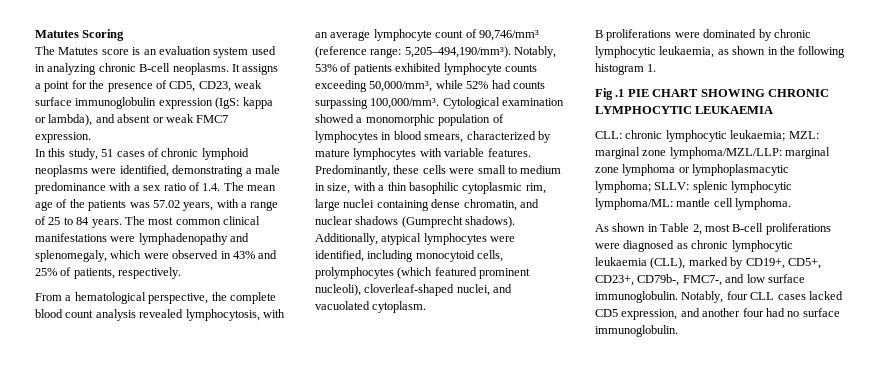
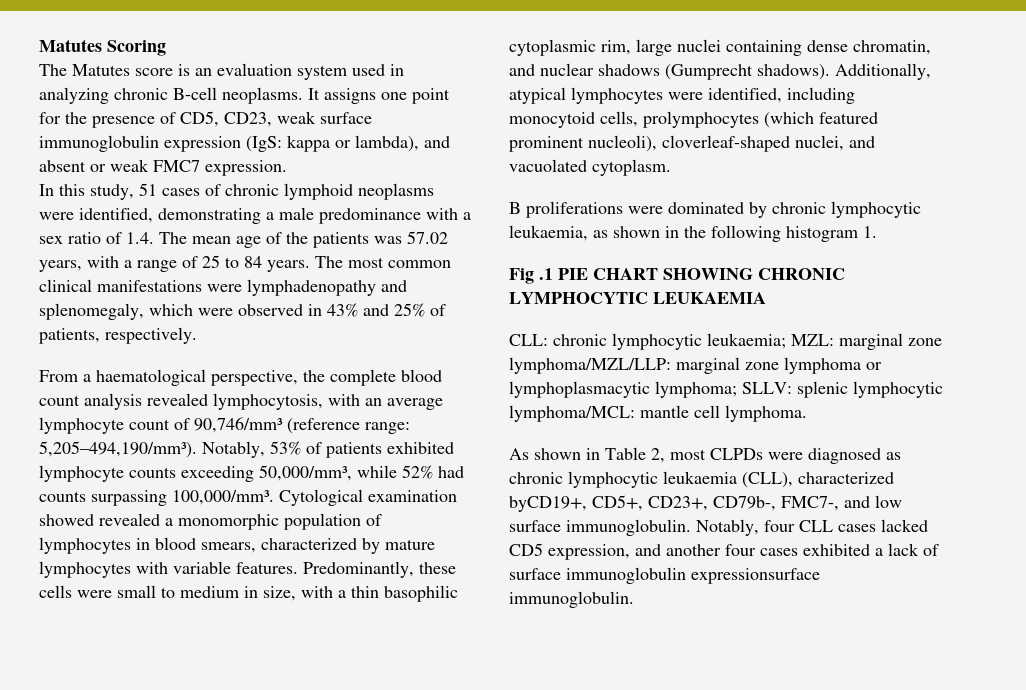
- It assigns a point for the presence of CD5, CD23, weak surface immunoglobulin expression (IgS: kappa or lambda), and absent or weak FMC7 expression.
+ It assigns one point for the presence of CD5, CD23, weak surface immunoglobulin expression (IgS: kappa or lambda), and absent or weak FMC7 expression.
- From a hematological perspective, the complete blood count analysis revealed lymphocytosis, with an average lymphocyte count of 90,746/mm³ (reference range: 5,205–494,190/mm³).
+ From a haematological perspective, the complete blood count analysis revealed lymphocytosis, with an average lymphocyte count of 90,746/mm³ (reference range: 5,205–494,190/mm³).
- Cytological examination showed a monomorphic population of lymphocytes in blood smears, characterized by mature lymphocytes with variable features.
+ Cytological examination showed revealed a monomorphic population of lymphocytes in blood smears, characterized by mature lymphocytes with variable features.
- CLL: chronic lymphocytic leukaemia; MZL: marginal zone lymphoma/MZL/LLP: marginal zone lymphoma or lymphoplasmacytic lymphoma; SLLV: splenic lymphocytic lymphoma/ML: mantle cell lymphoma.
+ CLL: chronic lymphocytic leukaemia; MZL: marginal zone lymphoma/MZL/LLP: marginal zone lymphoma or lymphoplasmacytic lymphoma; SLLV: splenic lymphocytic lymphoma/MCL: mantle cell lymphoma.
- As shown in Table 2, most B-cell proliferations were diagnosed as chronic lymphocytic leukaemia (CLL), marked by CD19+, CD5+, CD23+, CD79b-, FMC7-, and low surface immunoglobulin.
+ As shown in Table 2, most CLPDs were diagnosed as chronic lymphocytic leukaemia (CLL), characterized byCD19+, CD5+, CD23+, CD79b-, FMC7-, and low surface immunoglobulin.
- Notably, four CLL cases lacked CD5 expression, and another four had no surface immunoglobulin.
+ Notably, four CLL cases lacked CD5 expression, and another four cases exhibited a lack of surface immunoglobulin expressionsurface immunoglobulin.

